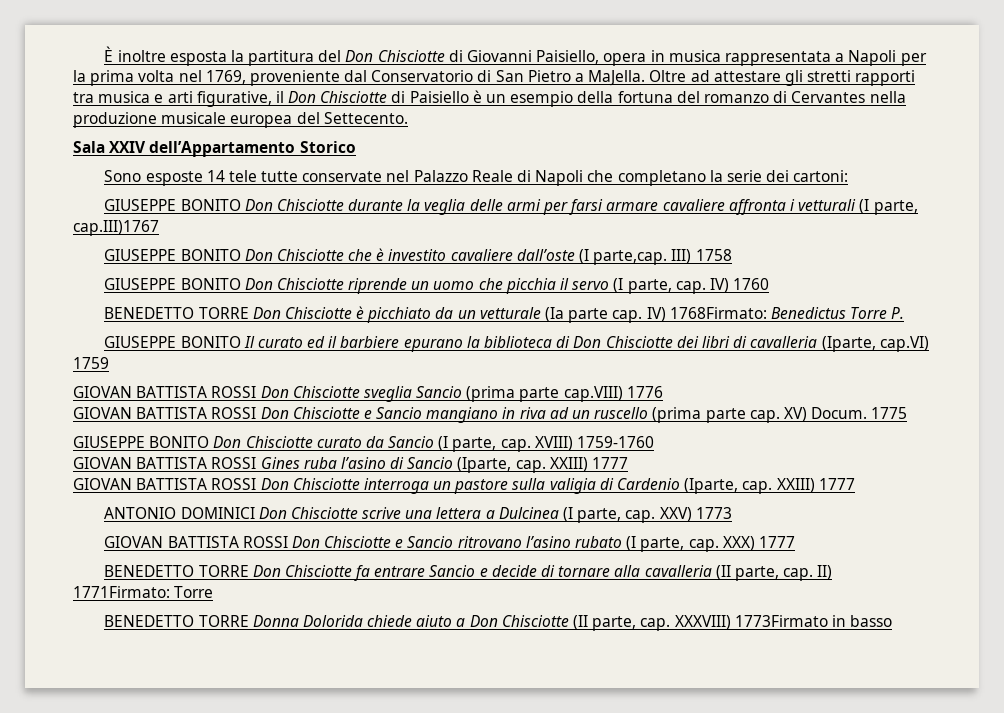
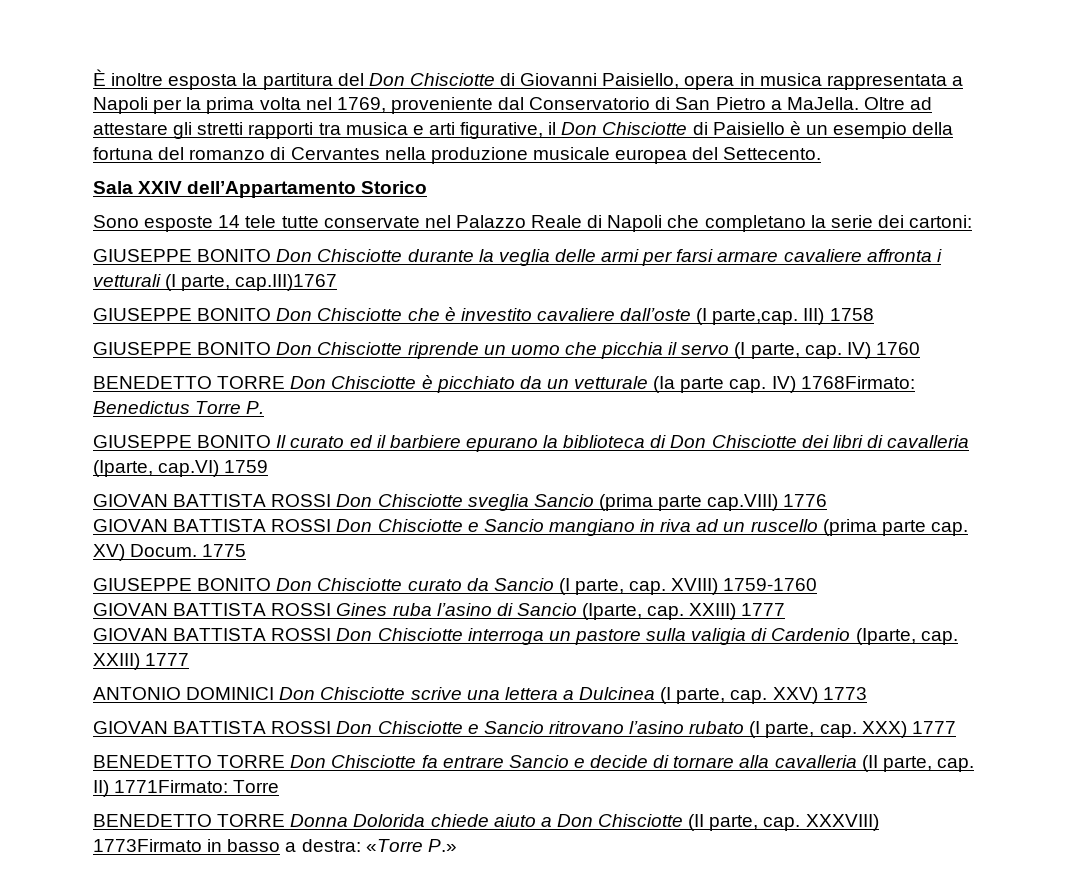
- XXXVIII) 1773Firmato in basso
+ XXXVIII) 1773Firmato in basso a destra: «Torre P.»

